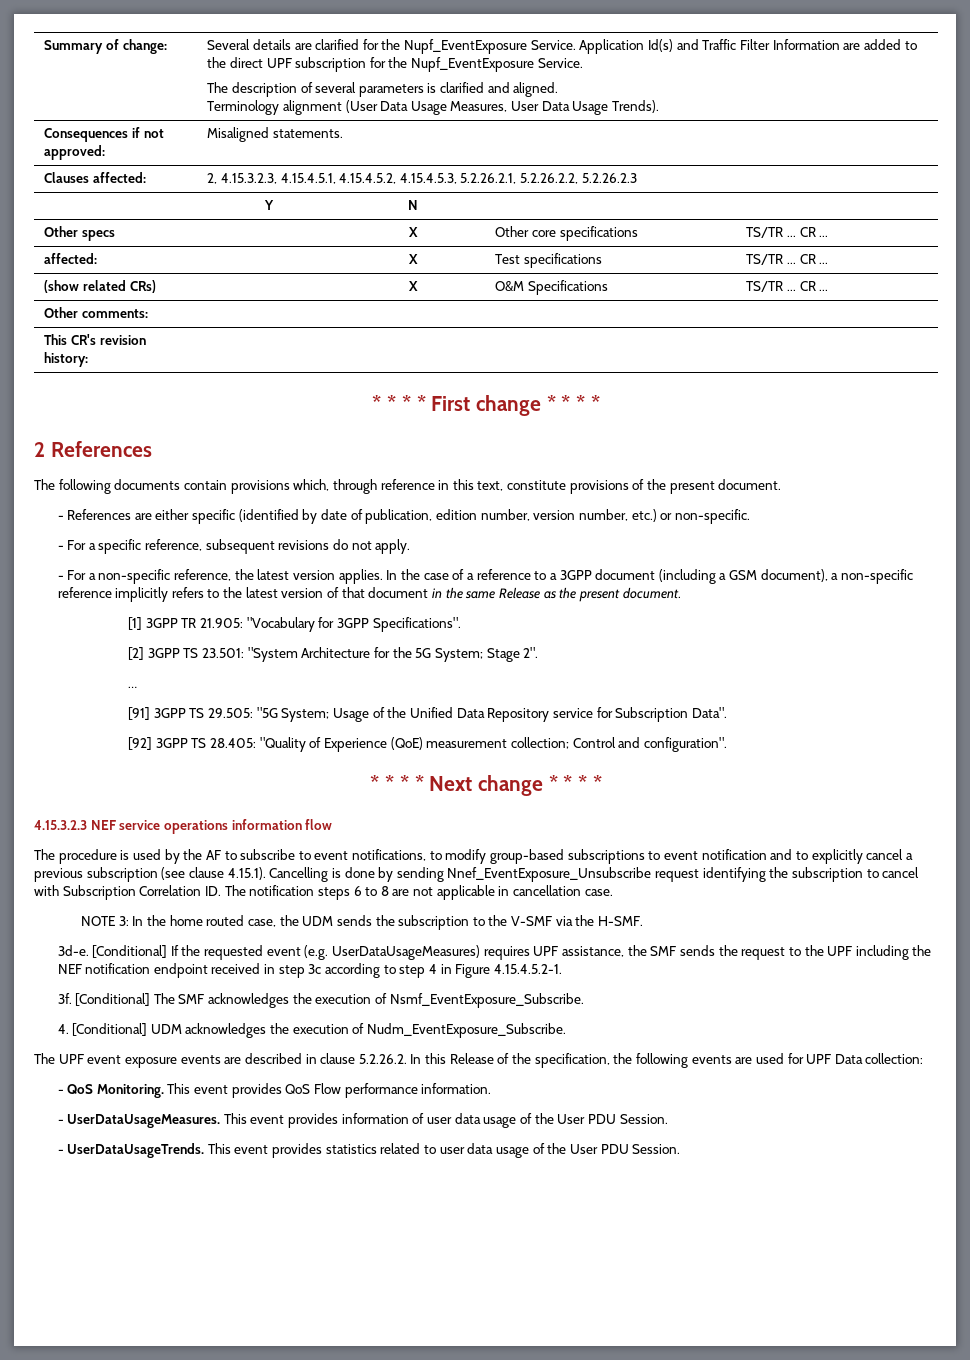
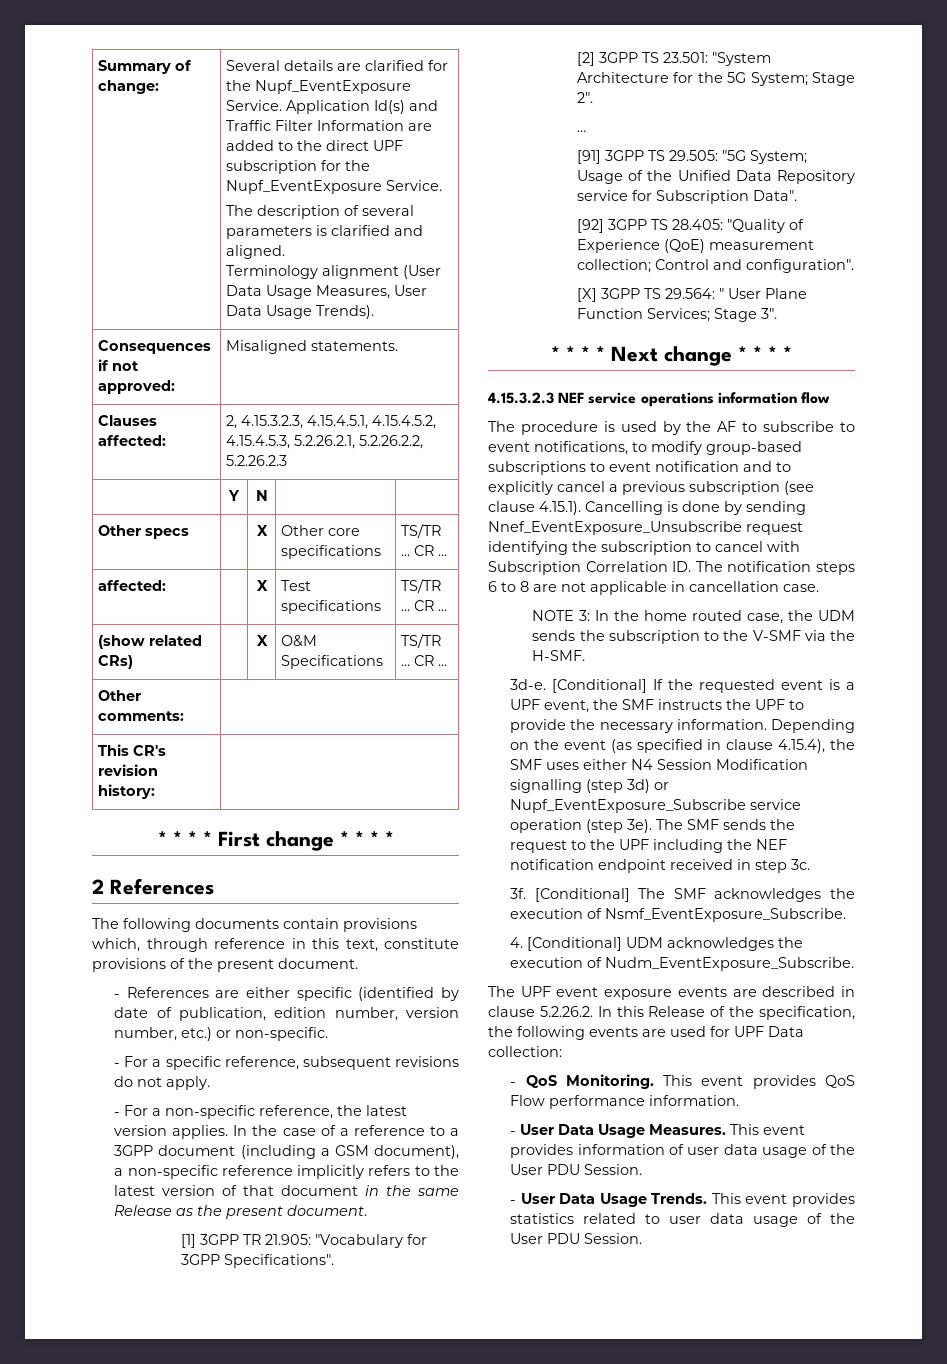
+ [X] 3GPP TS 29.564: " User Plane Function Services; Stage 3".
- [Conditional] If the requested event (e.g. UserDataUsageMeasures) requires UPF assistance, the SMF sends the request to the UPF including the NEF notification endpoint received in step 3c according to step 4 in Figure 4.15.4.5.2-1.
+ [Conditional] If the requested event is a UPF event, the SMF instructs the UPF to provide the necessary information. Depending on the event (as specified in clause 4.15.4), the SMF uses either N4 Session Modification signalling (step 3d) or Nupf_EventExposure_Subscribe service operation (step 3e). The SMF sends the request to the UPF including the NEF notification endpoint received in step 3c.
- - UserDataUsageMeasures.
+ - User Data Usage Measures.
- - UserDataUsageTrends.
+ - User Data Usage Trends.

